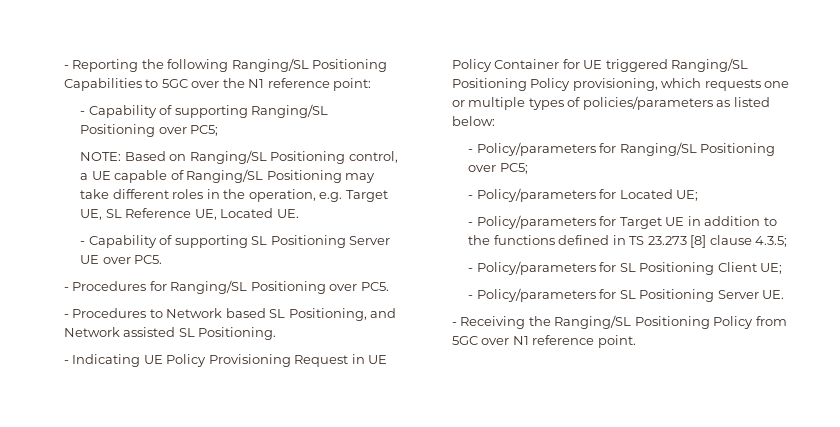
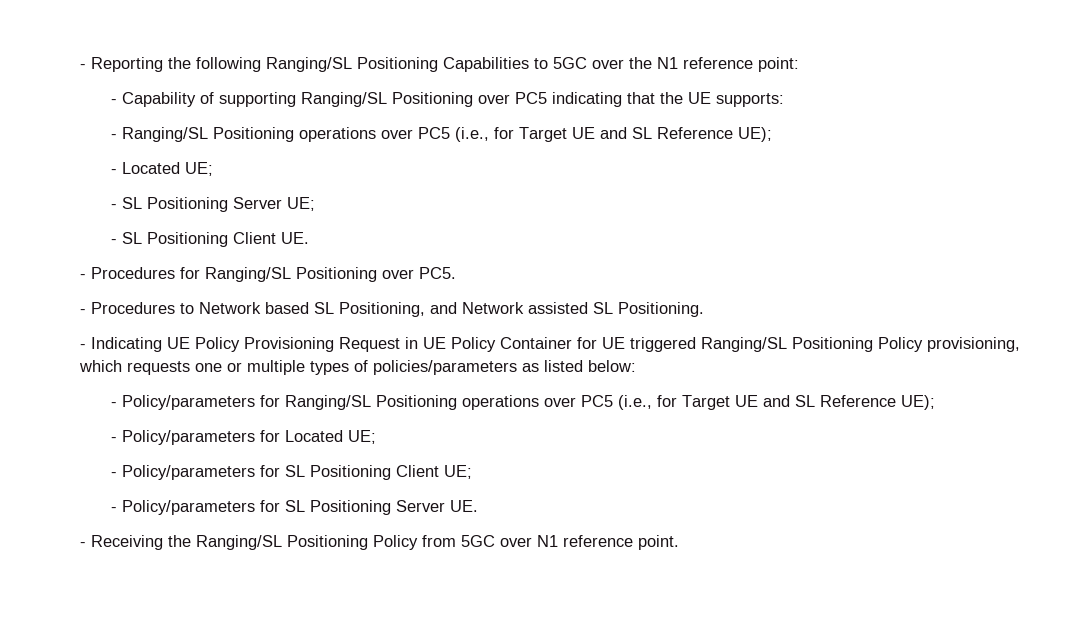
- - Capability of supporting Ranging/SL Positioning over PC5;
- NOTE: Based on Ranging/SL Positioning control, a UE capable of Ranging/SL Positioning may take different roles in the operation, e.g. Target UE, SL Reference UE, Located UE.
- - Capability of supporting SL Positioning Server UE over PC5.
+ - Capability of supporting Ranging/SL Positioning over PC5 indicating that the UE supports:
+ - Ranging/SL Positioning operations over PC5 (i.e., for Target UE and SL Reference UE);
+ - Located UE;
+ - SL Positioning Server UE;
+ - SL Positioning Client UE.
- - Policy/parameters for Ranging/SL Positioning over PC5;
+ - Policy/parameters for Ranging/SL Positioning operations over PC5 (i.e., for Target UE and SL Reference UE);
- - Policy/parameters for Target UE in addition to the functions defined in TS 23.273 [8] clause 4.3.5;

